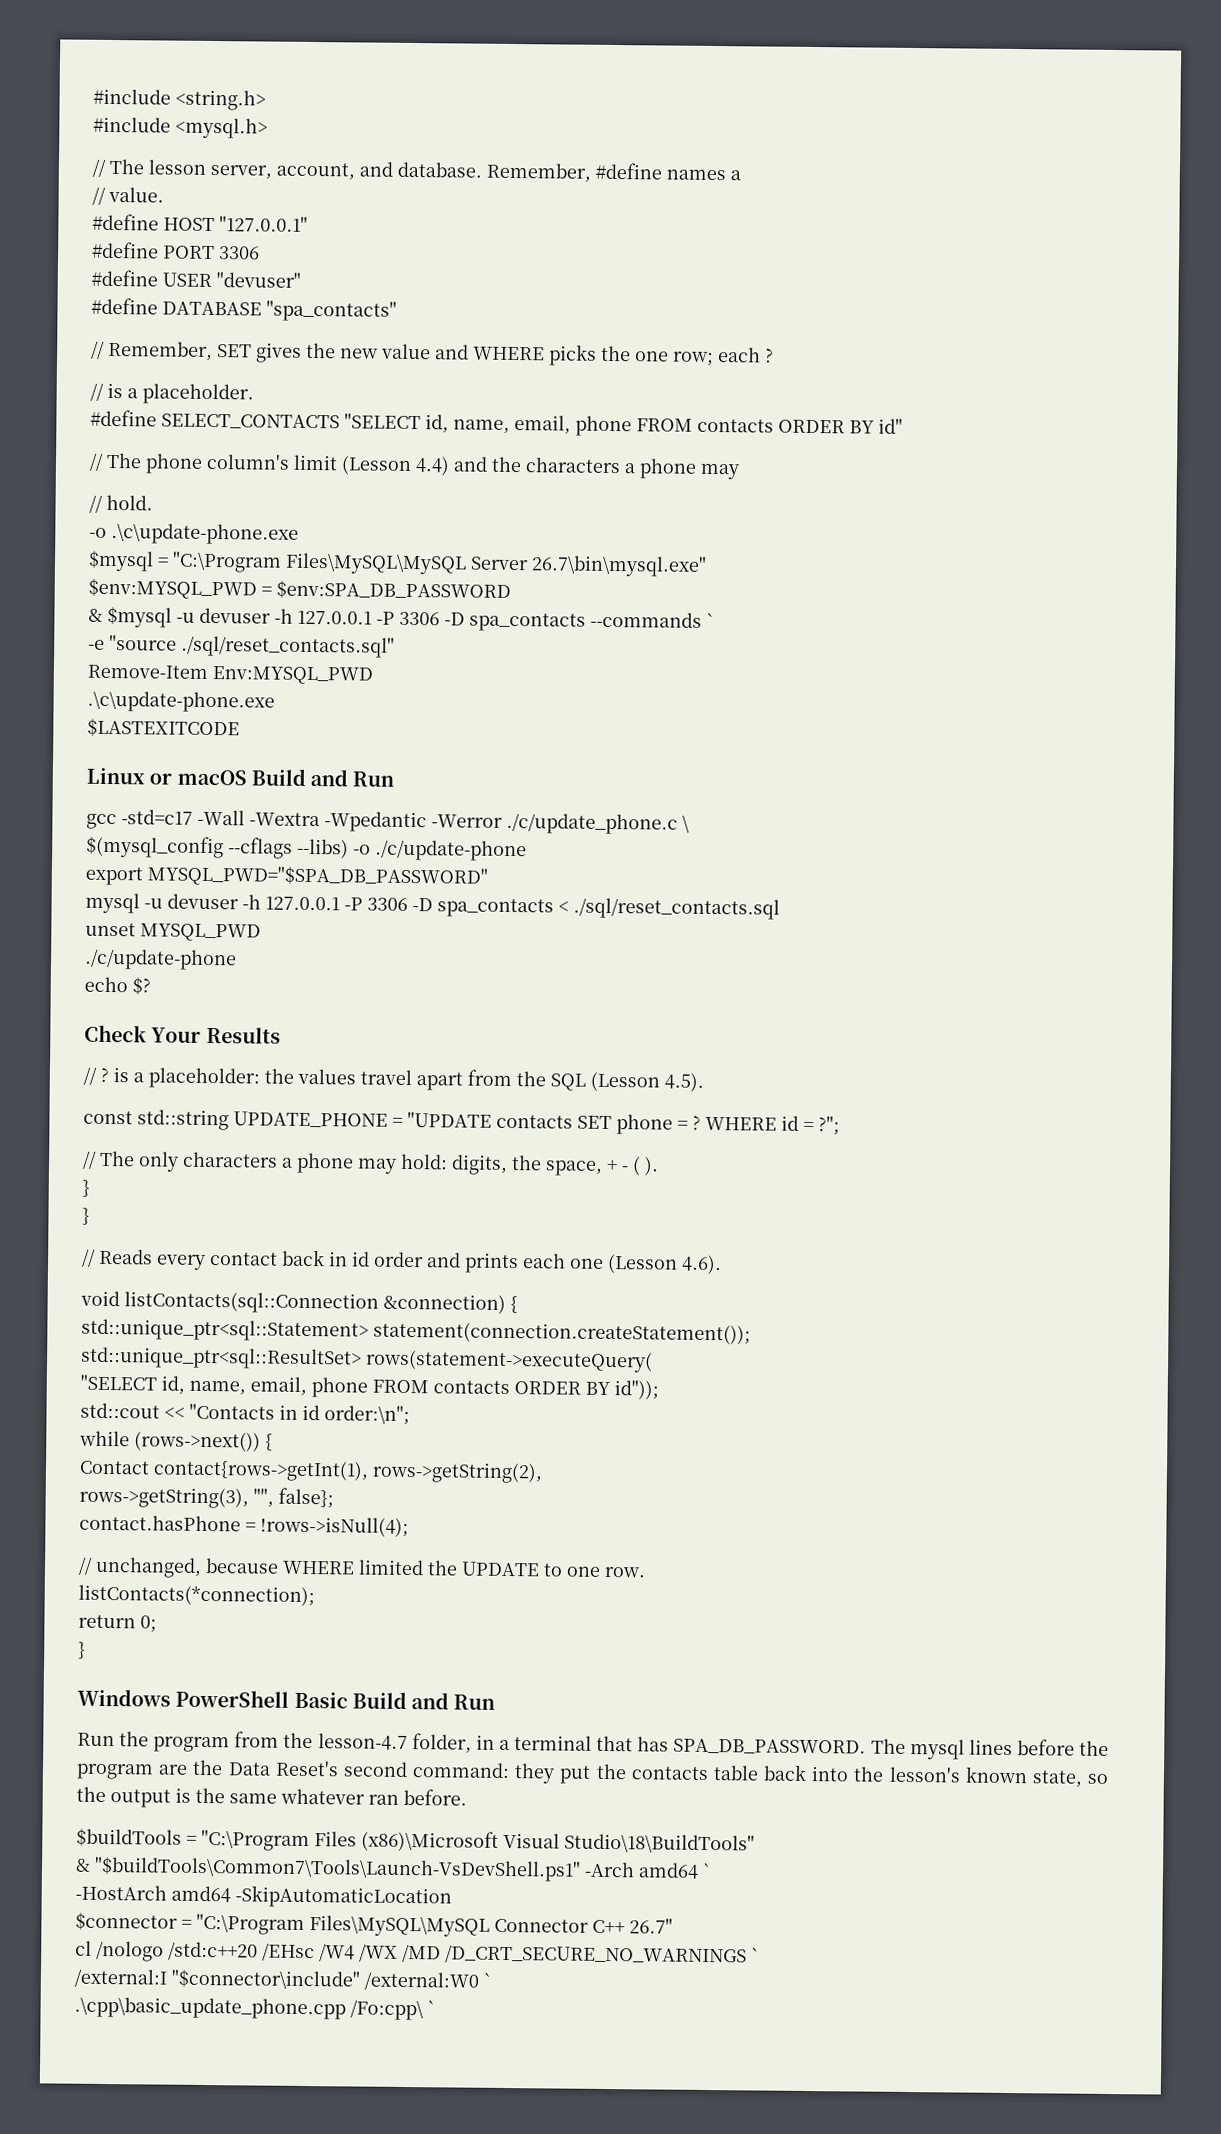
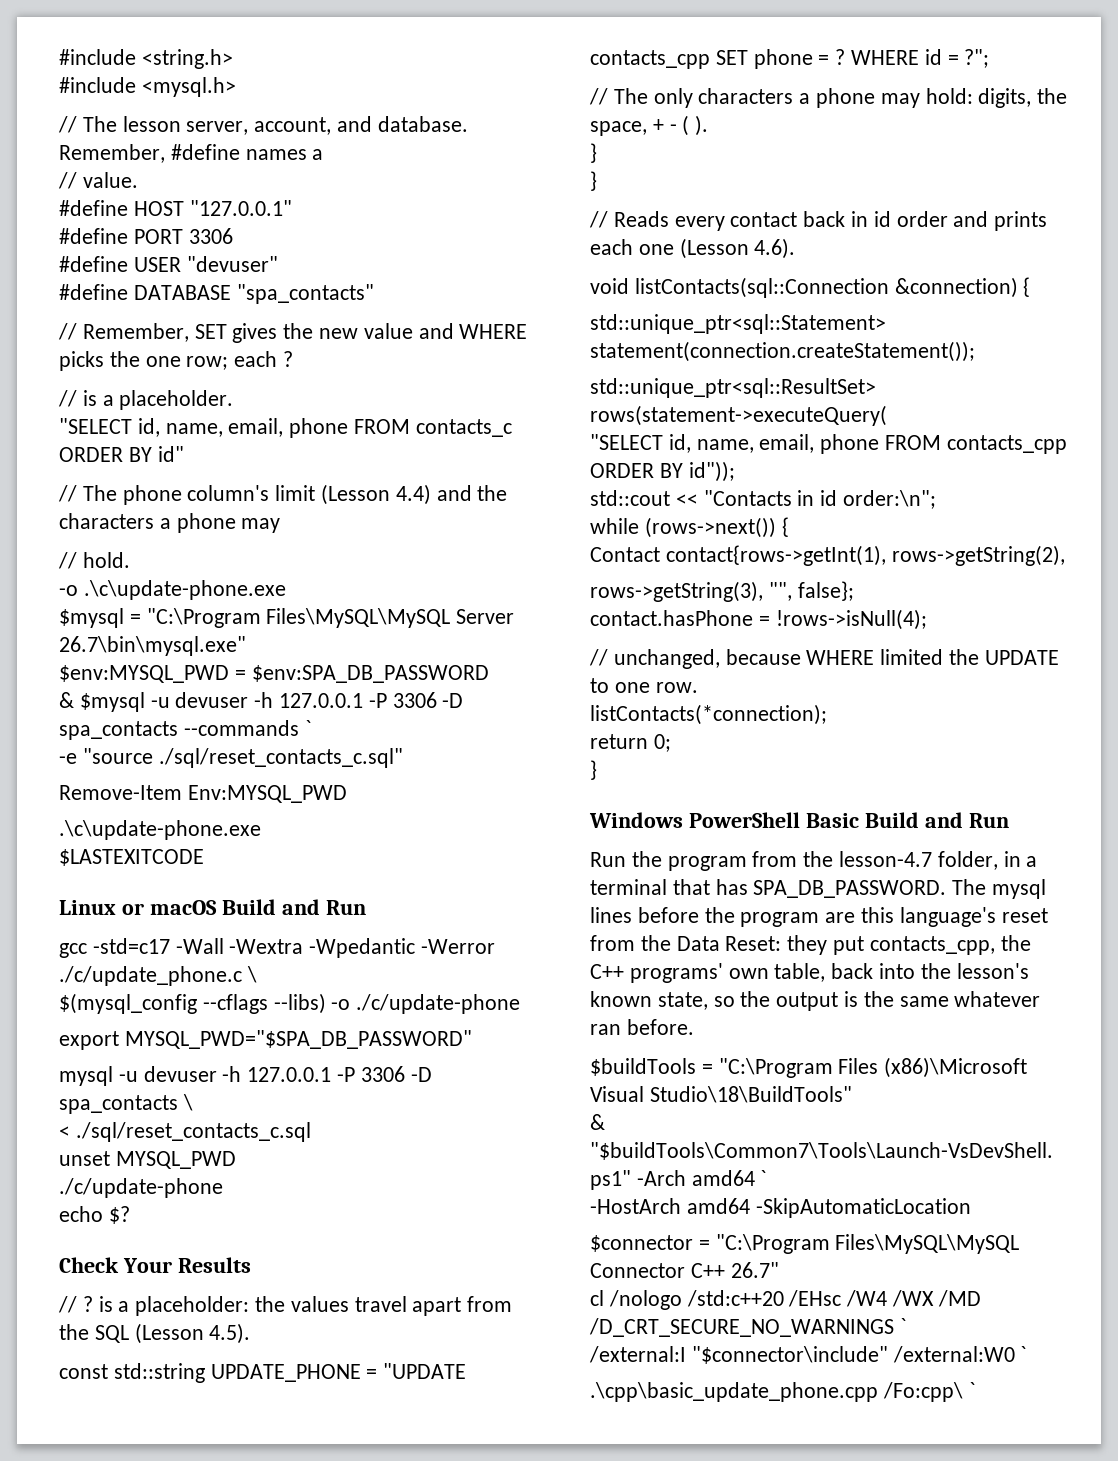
- #define SELECT_CONTACTS "SELECT id, name, email, phone FROM contacts ORDER BY id"
+ "SELECT id, name, email, phone FROM contacts_c ORDER BY id"
- -e "source ./sql/reset_contacts.sql"
+ -e "source ./sql/reset_contacts_c.sql"
- mysql -u devuser -h 127.0.0.1 -P 3306 -D spa_contacts < ./sql/reset_contacts.sql
+ mysql -u devuser -h 127.0.0.1 -P 3306 -D spa_contacts \
+ < ./sql/reset_contacts_c.sql
- const std::string UPDATE_PHONE = "UPDATE contacts SET phone = ?
+ const std::string UPDATE_PHONE = "UPDATE contacts_cpp SET phone = ?
- "SELECT id, name, email, phone FROM contacts ORDER BY id"));
+ "SELECT id, name, email, phone FROM contacts_cpp ORDER BY id"));
- The mysql lines before the program are the Data Reset's second command: they put the contacts table back into the lesson's known state, so the output is the same whatever ran before.
+ The mysql lines before the program are this language's reset from the Data Reset: they put contacts_cpp, the C++ programs' own table, back into the lesson's known state, so the output is the same whatever ran before.

